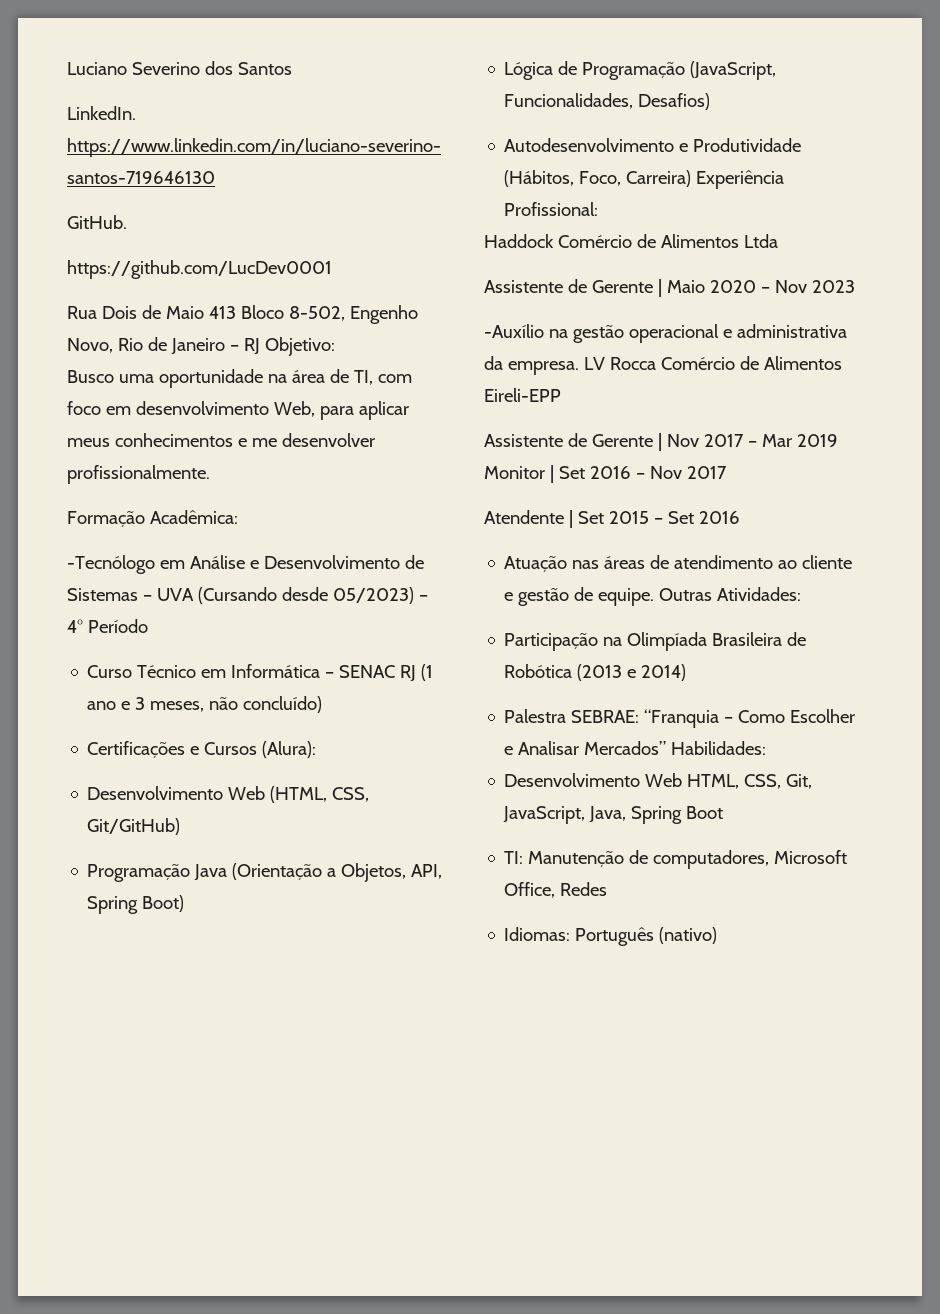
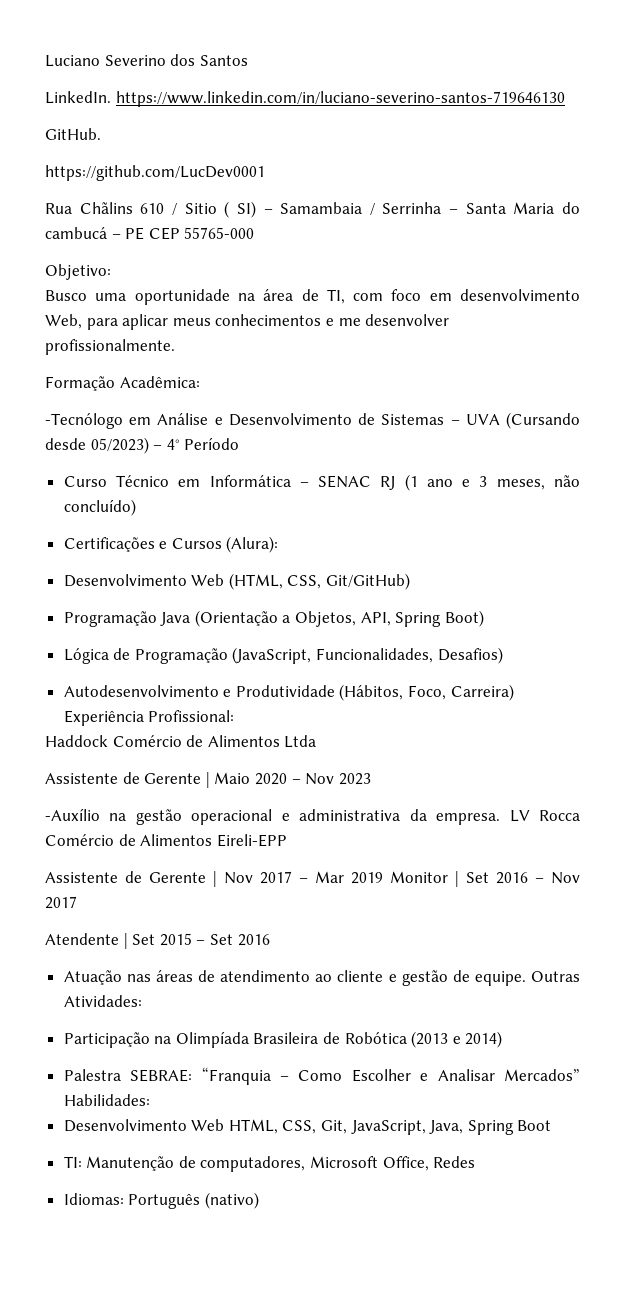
- Rua Dois de Maio 413 Bloco 8-502, Engenho Novo, Rio de Janeiro – RJ Objetivo:
+ Rua Chãlins 610 / Sitio ( SI) – Samambaia / Serrinha – Santa Maria do cambucá – PE CEP 55765-000
+ Objetivo:

